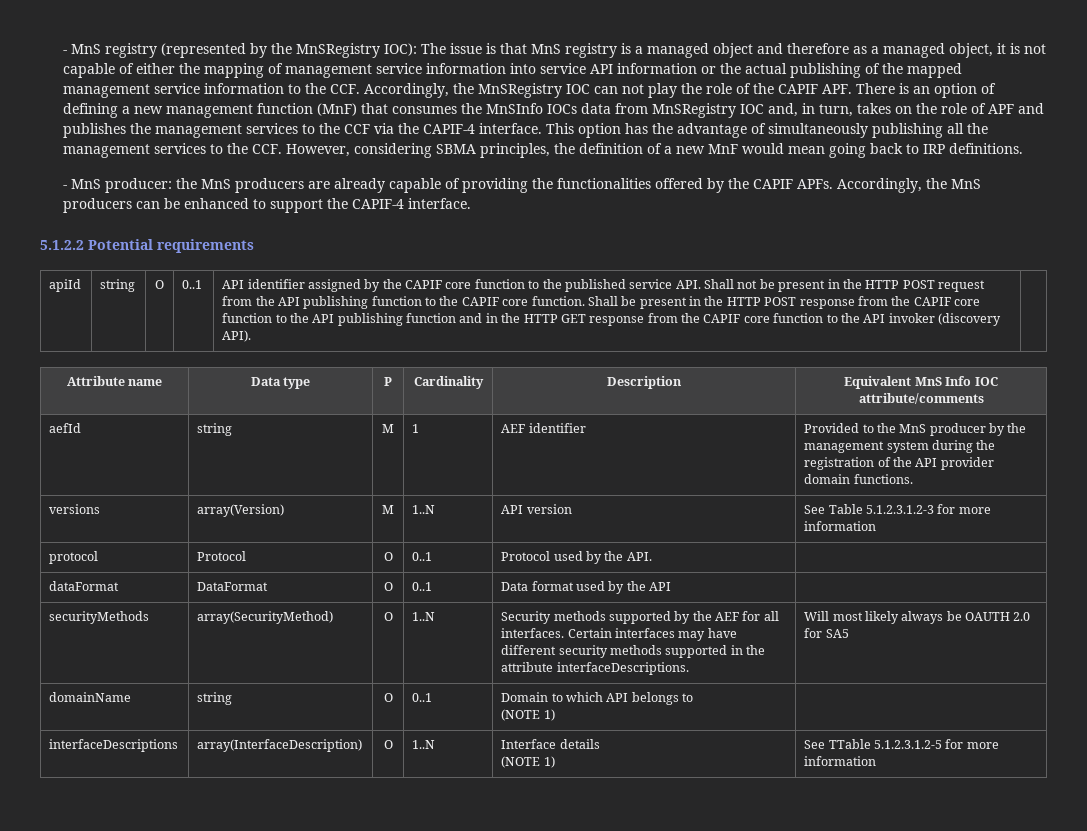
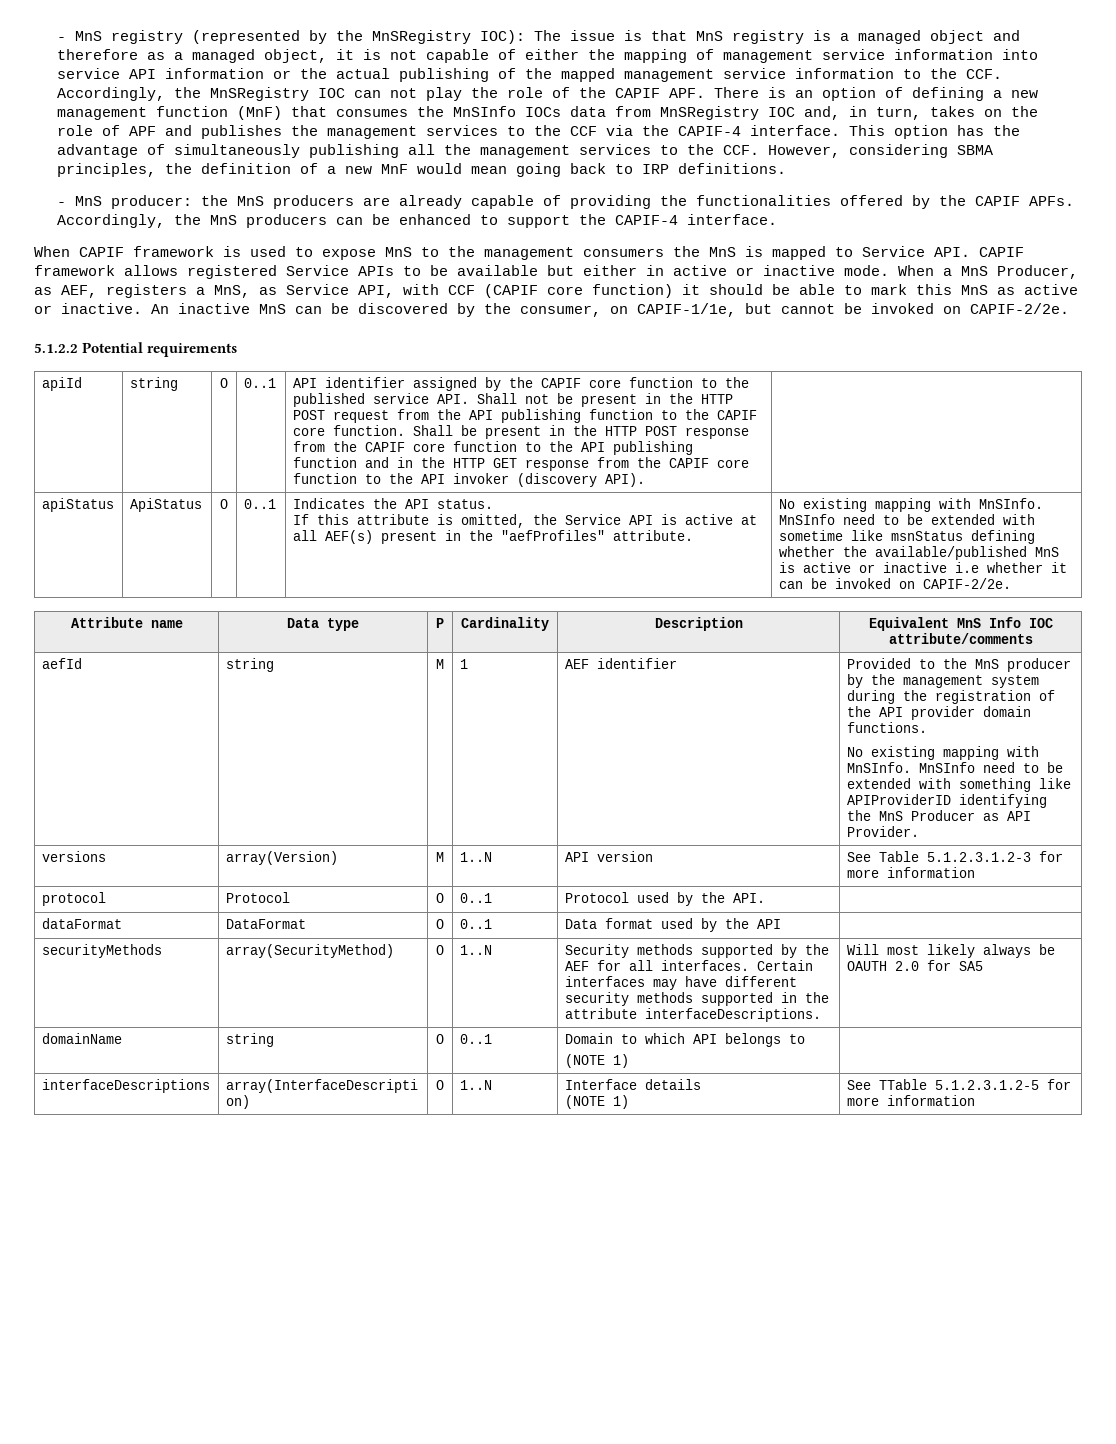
+ When CAPIF framework is used to expose MnS to the management consumers the MnS is mapped to Service API. CAPIF framework allows registered Service APIs to be available but either in active or inactive mode. When a MnS Producer, as AEF, registers a MnS, as Service API, with CCF (CAPIF core function) it should be able to mark this MnS as active or inactive. An inactive MnS can be discovered by the consumer, on CAPIF-1/1e, but cannot be invoked on CAPIF-2/2e.
+ apiStatus | ApiStatus | O | 0..1 | Indicates the API status.
+ If this attribute is omitted, the Service API is active at all AEF(s) present in the "aefProfiles" attribute. | No existing mapping with MnSInfo. MnSInfo need to be extended with sometime like msnStatus defining whether the available/published MnS is active or inactive i.e whether it can be invoked on CAPIF-2/2e.
+ No existing mapping with MnSInfo. MnSInfo need to be extended with something like APIProviderID identifying the MnS Producer as API Provider.

